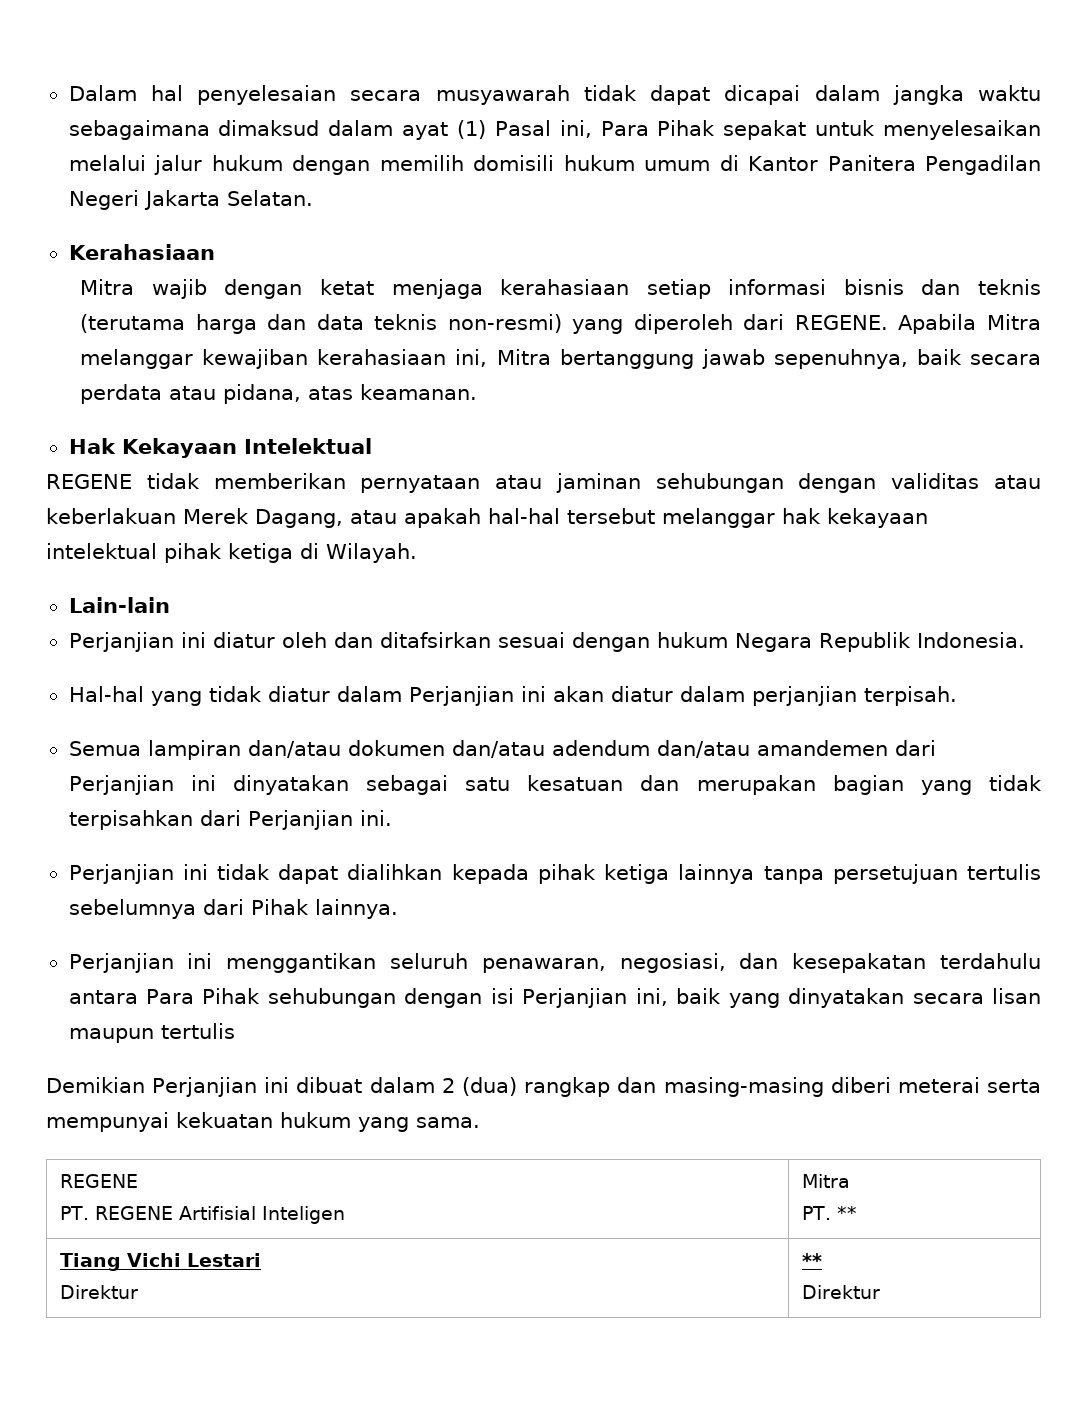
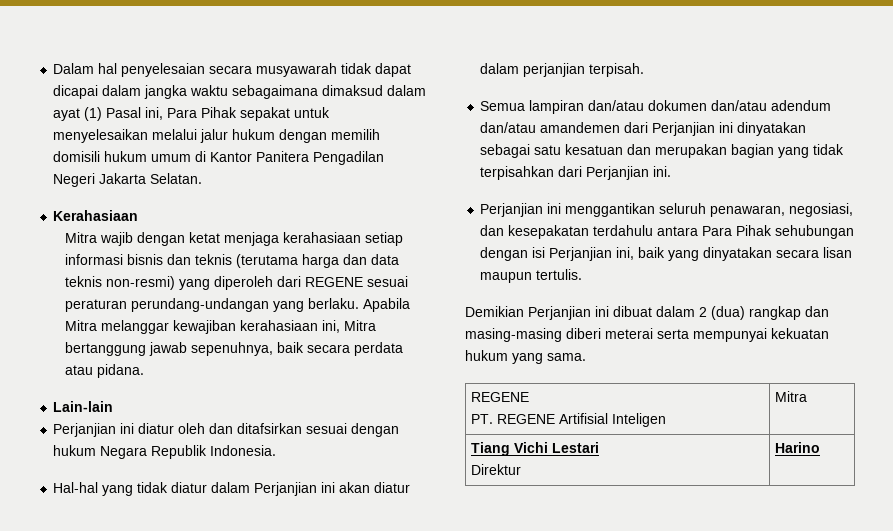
- Mitra wajib dengan ketat menjaga kerahasiaan setiap informasi bisnis dan teknis (terutama harga dan data teknis non-resmi) yang diperoleh dari REGENE.
+ Mitra wajib dengan ketat menjaga kerahasiaan setiap informasi bisnis dan teknis (terutama harga dan data teknis non-resmi) yang diperoleh dari REGENE sesuai peraturan perundang-undangan yang berlaku.
- Apabila Mitra melanggar kewajiban kerahasiaan ini, Mitra bertanggung jawab sepenuhnya, baik secara perdata atau pidana, atas keamanan.
- Hak Kekayaan Intelektual
- REGENE tidak memberikan pernyataan atau jaminan sehubungan dengan validitas atau keberlakuan Merek Dagang, atau apakah hal-hal tersebut melanggar hak kekayaan intelektual pihak ketiga di Wilayah.
+ Apabila Mitra melanggar kewajiban kerahasiaan ini, Mitra bertanggung jawab sepenuhnya, baik secara perdata atau pidana.
- Perjanjian ini tidak dapat dialihkan kepada pihak ketiga lainnya tanpa persetujuan tertulis sebelumnya dari Pihak lainnya.
- Perjanjian ini menggantikan seluruh penawaran, negosiasi, dan kesepakatan terdahulu antara Para Pihak sehubungan dengan isi Perjanjian ini, baik yang dinyatakan secara lisan maupun tertulis
+ Perjanjian ini menggantikan seluruh penawaran, negosiasi, dan kesepakatan terdahulu antara Para Pihak sehubungan dengan isi Perjanjian ini, baik yang dinyatakan secara lisan maupun tertulis.
  Demikian Perjanjian ini dibuat dalam 2 (dua) rangkap dan masing-masing diberi meterai serta mempunyai kekuatan hukum yang sama.
  REGENE
  PT. REGENE Artifisial Inteligen | Mitra
- PT. **
  Tiang Vichi Lestari
- Direktur | **
- Direktur
+ Direktur | Harino

